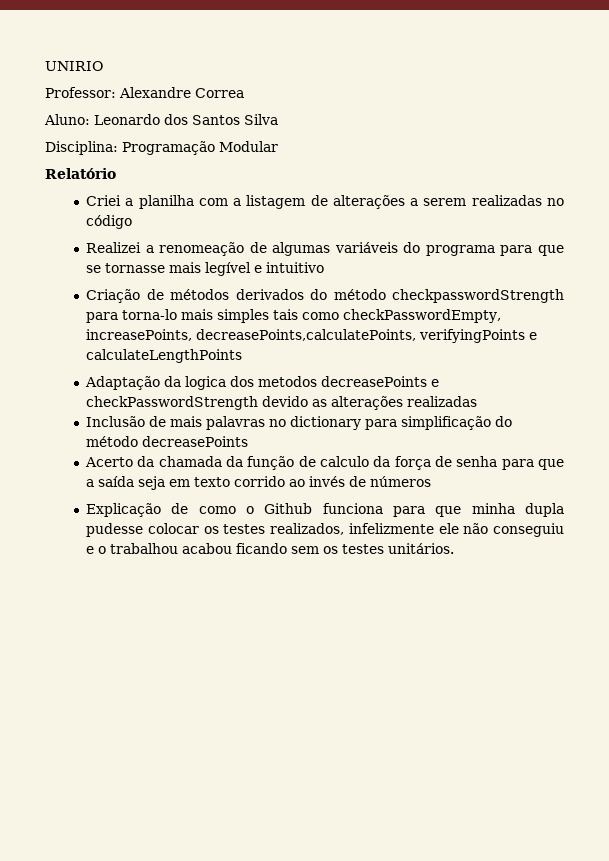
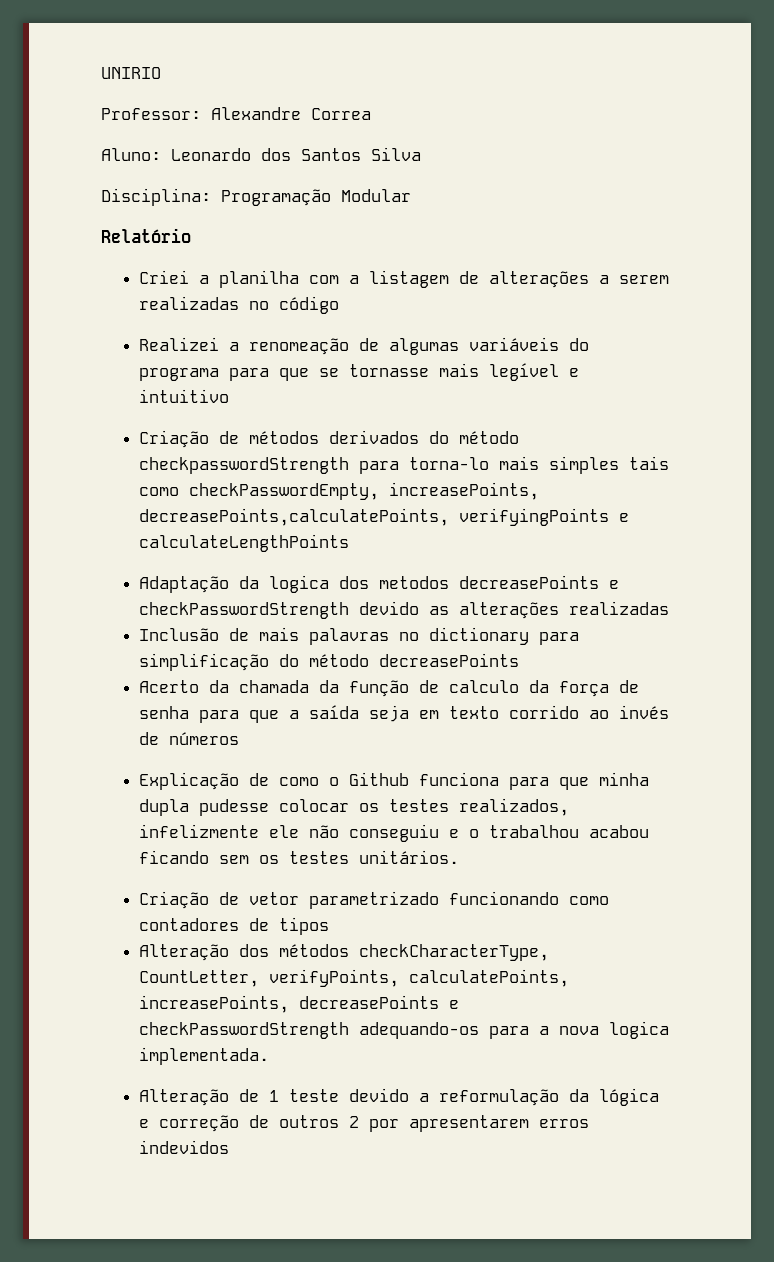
+ Criação de vetor parametrizado funcionando como contadores de tipos
+ Alteração dos métodos checkCharacterType, CountLetter, verifyPoints, calculatePoints, increasePoints, decreasePoints e checkPasswordStrength adequando-os para a nova logica implementada.
+ Alteração de 1 teste devido a reformulação da lógica e correção de outros 2 por apresentarem erros indevidos

